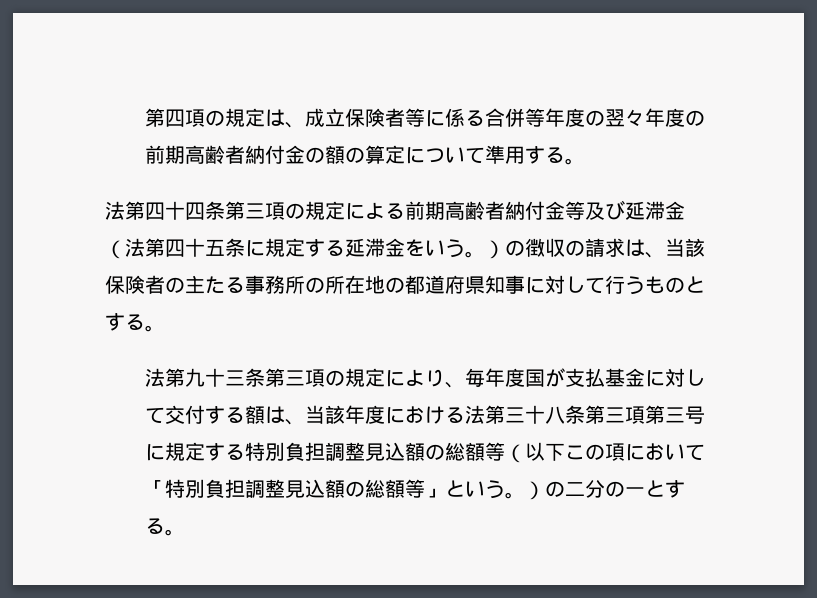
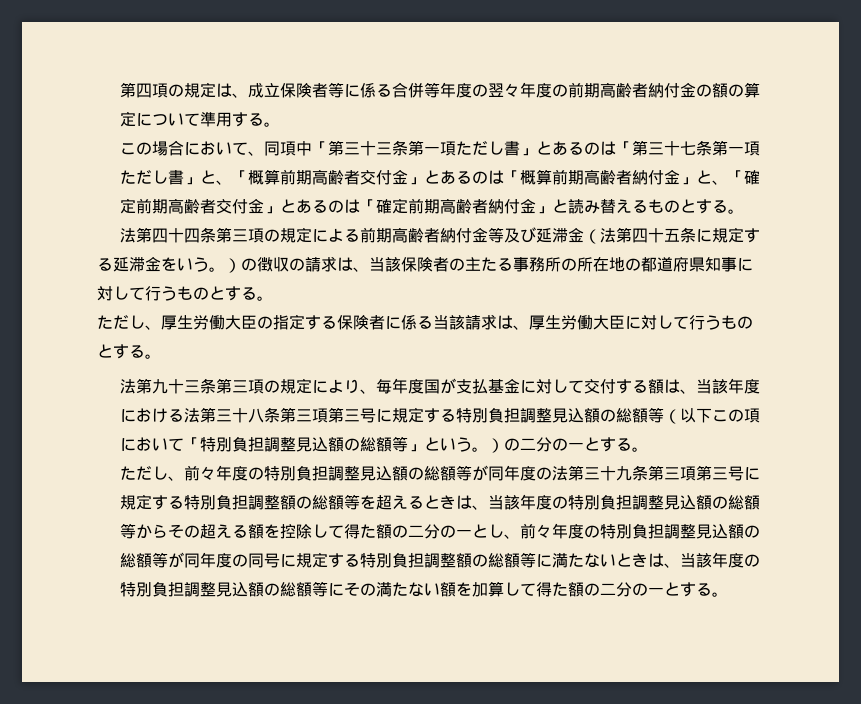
+ この場合において、同項中「第三十三条第一項ただし書」とあるのは「第三十七条第一項ただし書」と、「概算前期高齢者交付金」とあるのは「概算前期高齢者納付金」と、「確定前期高齢者交付金」とあるのは「確定前期高齢者納付金」と読み替えるものとする。
+ ただし、厚生労働大臣の指定する保険者に係る当該請求は、厚生労働大臣に対して行うものとする。
+ ただし、前々年度の特別負担調整見込額の総額等が同年度の法第三十九条第三項第三号に規定する特別負担調整額の総額等を超えるときは、当該年度の特別負担調整見込額の総額等からその超える額を控除して得た額の二分の一とし、前々年度の特別負担調整見込額の総額等が同年度の同号に規定する特別負担調整額の総額等に満たないときは、当該年度の特別負担調整見込額の総額等にその満たない額を加算して得た額の二分の一とする。

